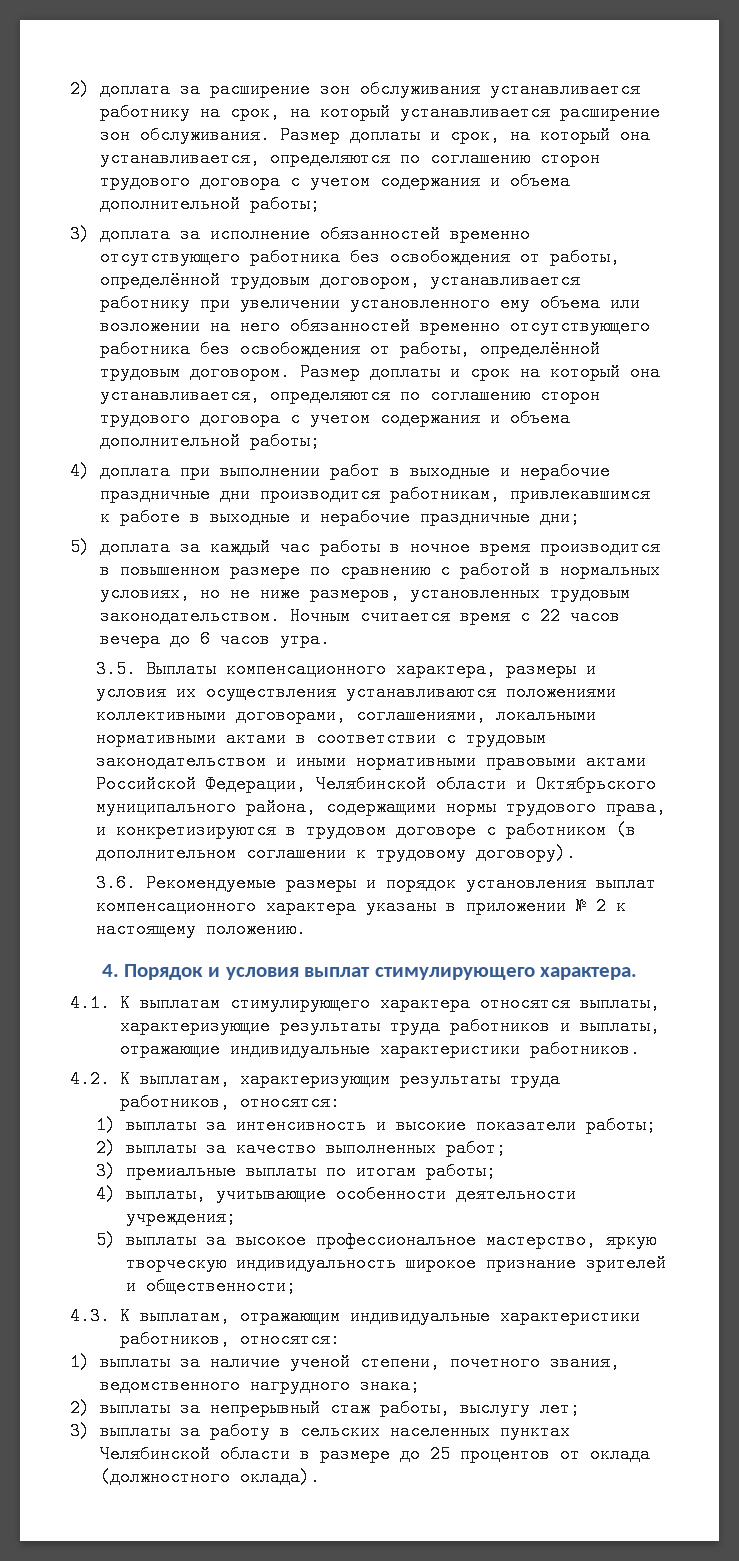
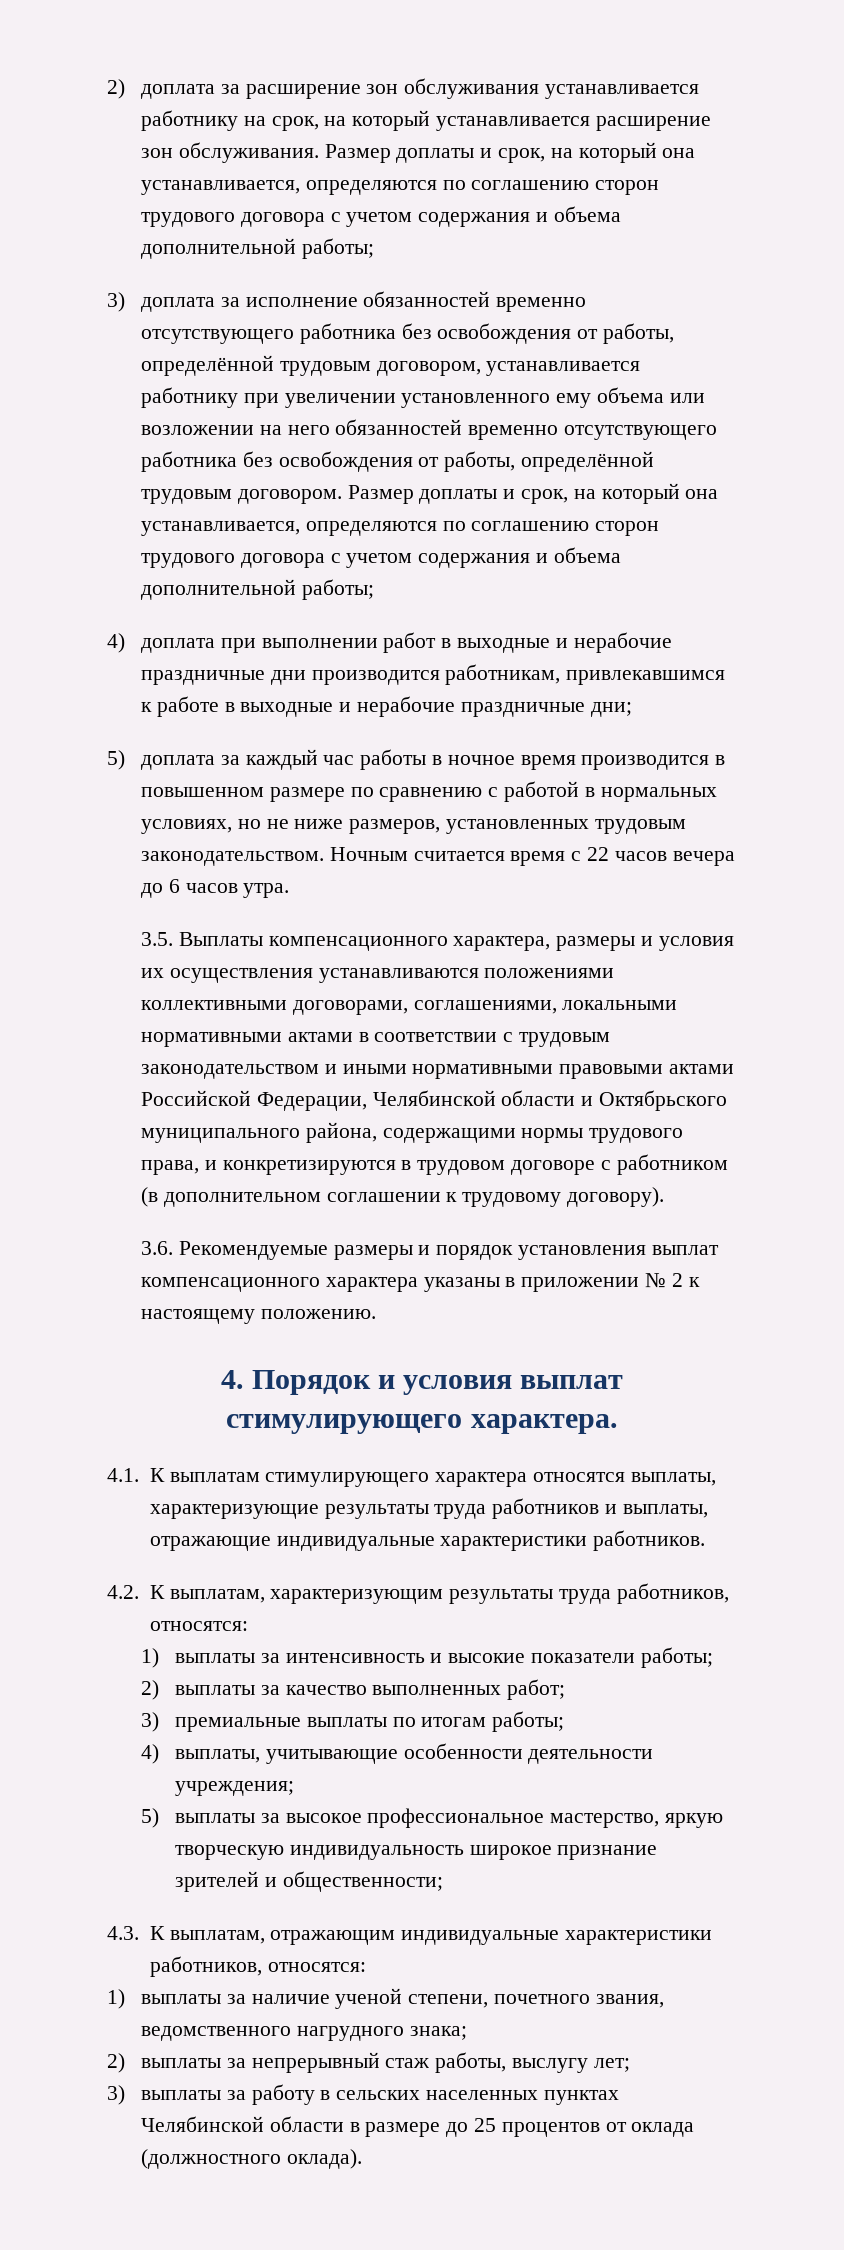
- 3) доплата за исполнение обязанностей временно отсутствующего работника без освобождения от работы, определённой трудовым договором, устанавливается работнику при увеличении установленного ему объема или возложении на него обязанностей временно отсутствующего работника без освобождения от работы, определённой трудовым договором. Размер доплаты и срок на который она устанавливается, определяются по соглашению сторон трудового договора с учетом содержания и объема дополнительной работы;
+ 3) доплата за исполнение обязанностей временно отсутствующего работника без освобождения от работы, определённой трудовым договором, устанавливается работнику при увеличении установленного ему объема или возложении на него обязанностей временно отсутствующего работника без освобождения от работы, определённой трудовым договором. Размер доплаты и срок, на который она устанавливается, определяются по соглашению сторон трудового договора с учетом содержания и объема дополнительной работы;

